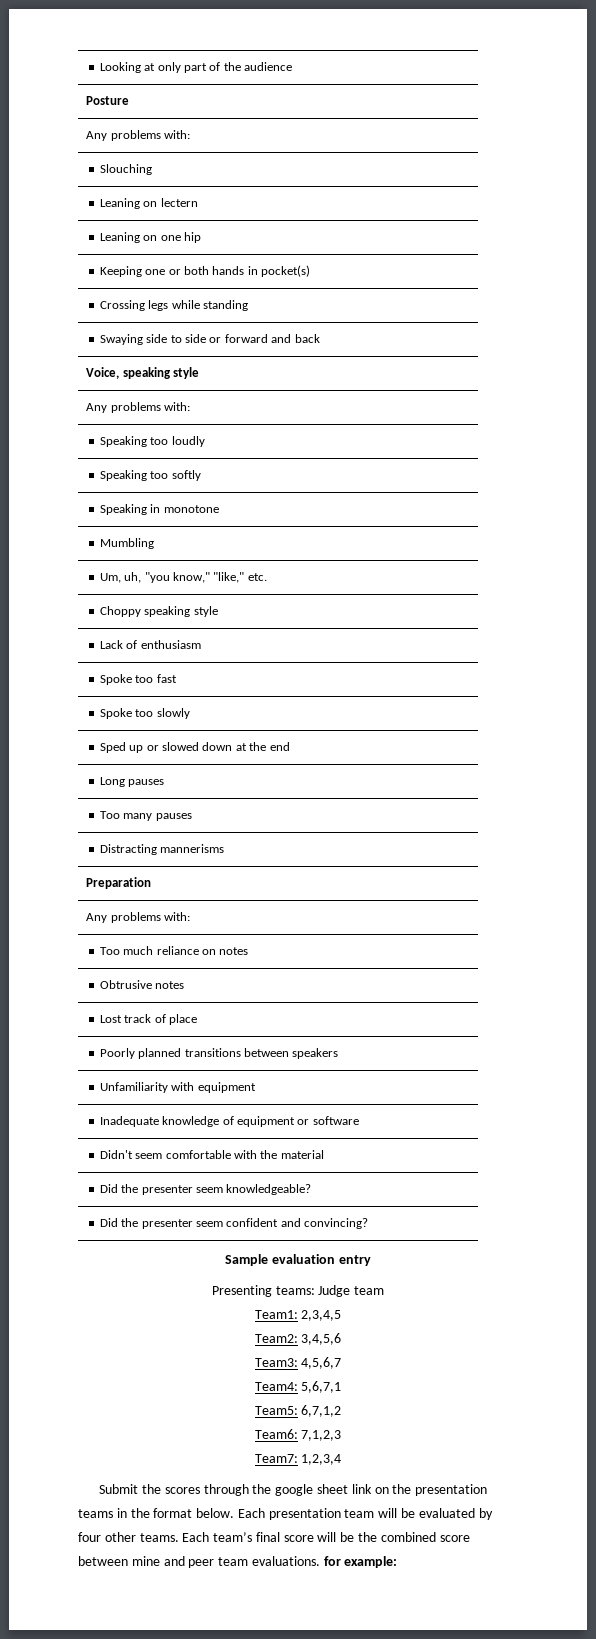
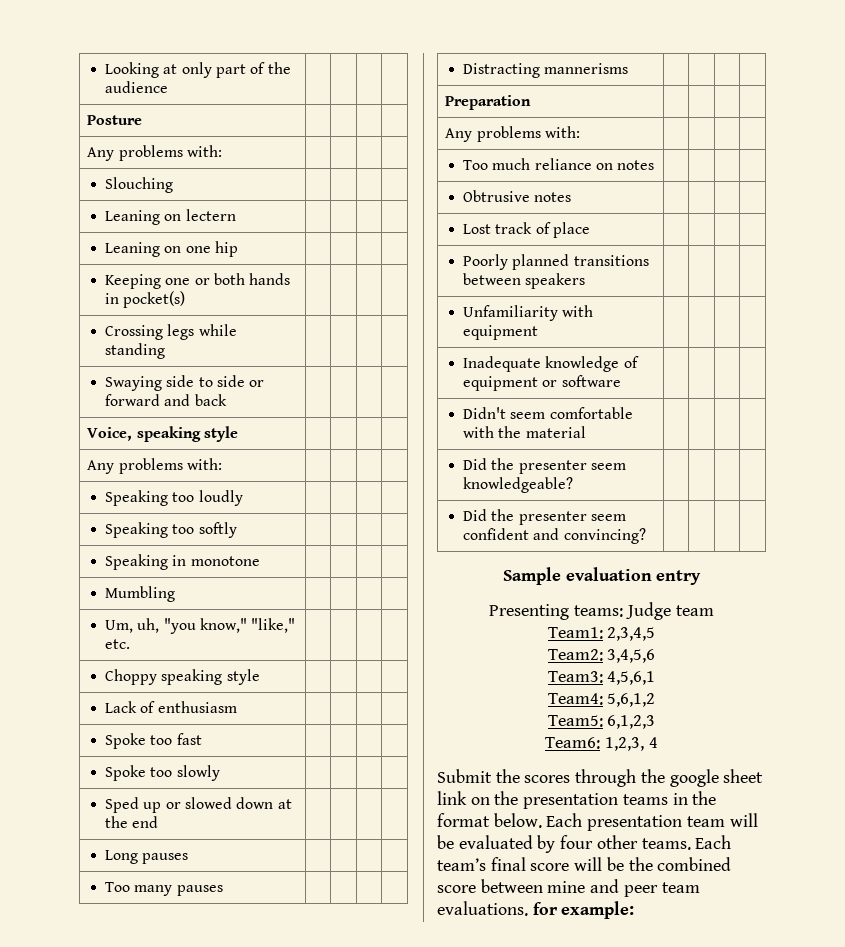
- Team3: 4,5,6,7
+ Team3: 4,5,6,1
- Team4: 5,6,7,1
+ Team4: 5,6,1,2
- Team5: 6,7,1,2
+ Team5: 6,1,2,3
- Team6: 7,1,2,3
- Team7: 1,2,3,4
+ Team6: 1,2,3, 4

